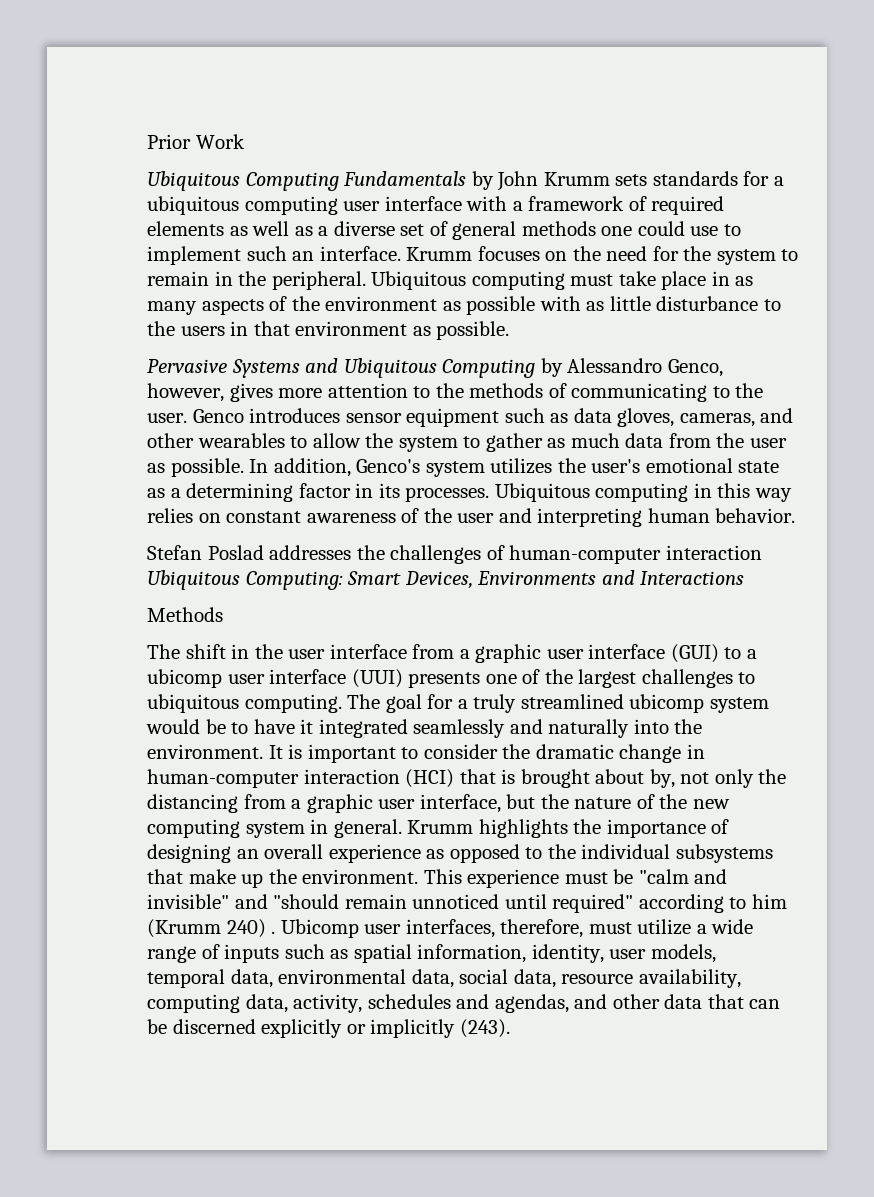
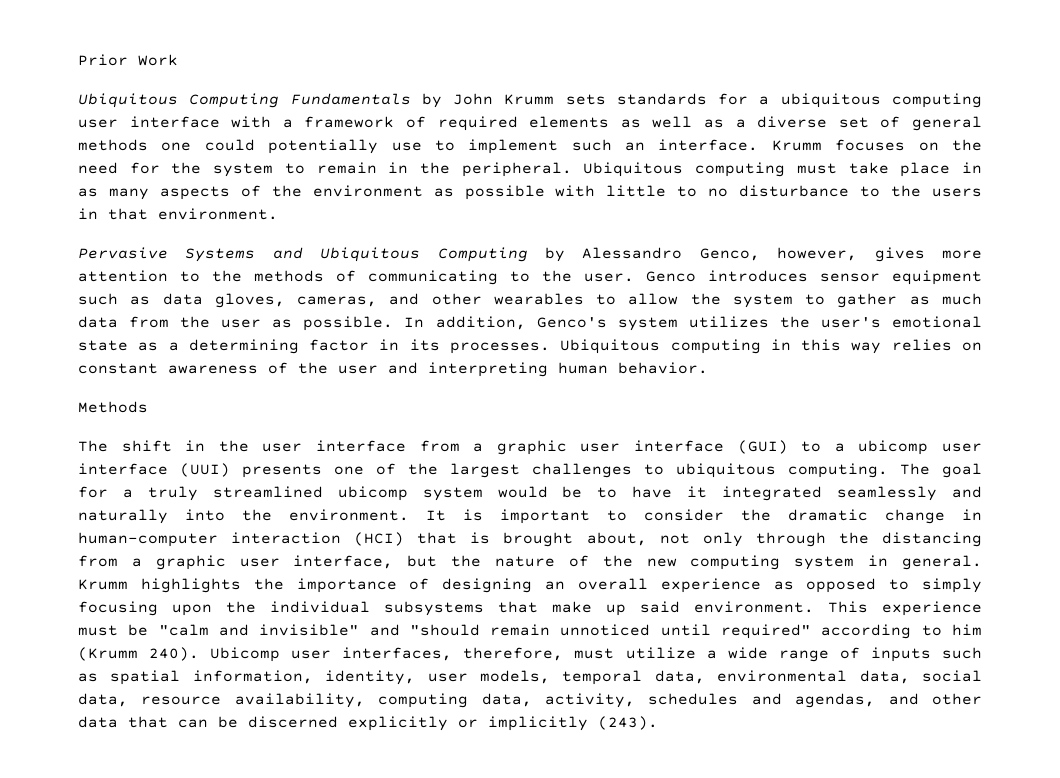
- Ubiquitous Computing Fundamentals by John Krumm sets standards for a ubiquitous computing user interface with a framework of required elements as well as a diverse set of general methods one could use to implement such an interface.
+ Ubiquitous Computing Fundamentals by John Krumm sets standards for a ubiquitous computing user interface with a framework of required elements as well as a diverse set of general methods one could potentially use to implement such an interface.
- Ubiquitous computing must take place in as many aspects of the environment as possible with as little disturbance to the users in that environment as possible.
+ Ubiquitous computing must take place in as many aspects of the environment as possible with little to no disturbance to the users in that environment.
- Stefan Poslad addresses the challenges of human-computer interaction Ubiquitous Computing: Smart Devices, Environments and Interactions
- It is important to consider the dramatic change in human-computer interaction (HCI) that is brought about by, not only the distancing from a graphic user interface, but the nature of the new computing system in general.
+ It is important to consider the dramatic change in human-computer interaction (HCI) that is brought about, not only through the distancing from a graphic user interface, but the nature of the new computing system in general.
- Krumm highlights the importance of designing an overall experience as opposed to the individual subsystems that make up the environment.
+ Krumm highlights the importance of designing an overall experience as opposed to simply focusing upon the individual subsystems that make up said environment.
- This experience must be "calm and invisible" and "should remain unnoticed until required" according to him (Krumm 240) .
+ This experience must be "calm and invisible" and "should remain unnoticed until required" according to him (Krumm 240).

